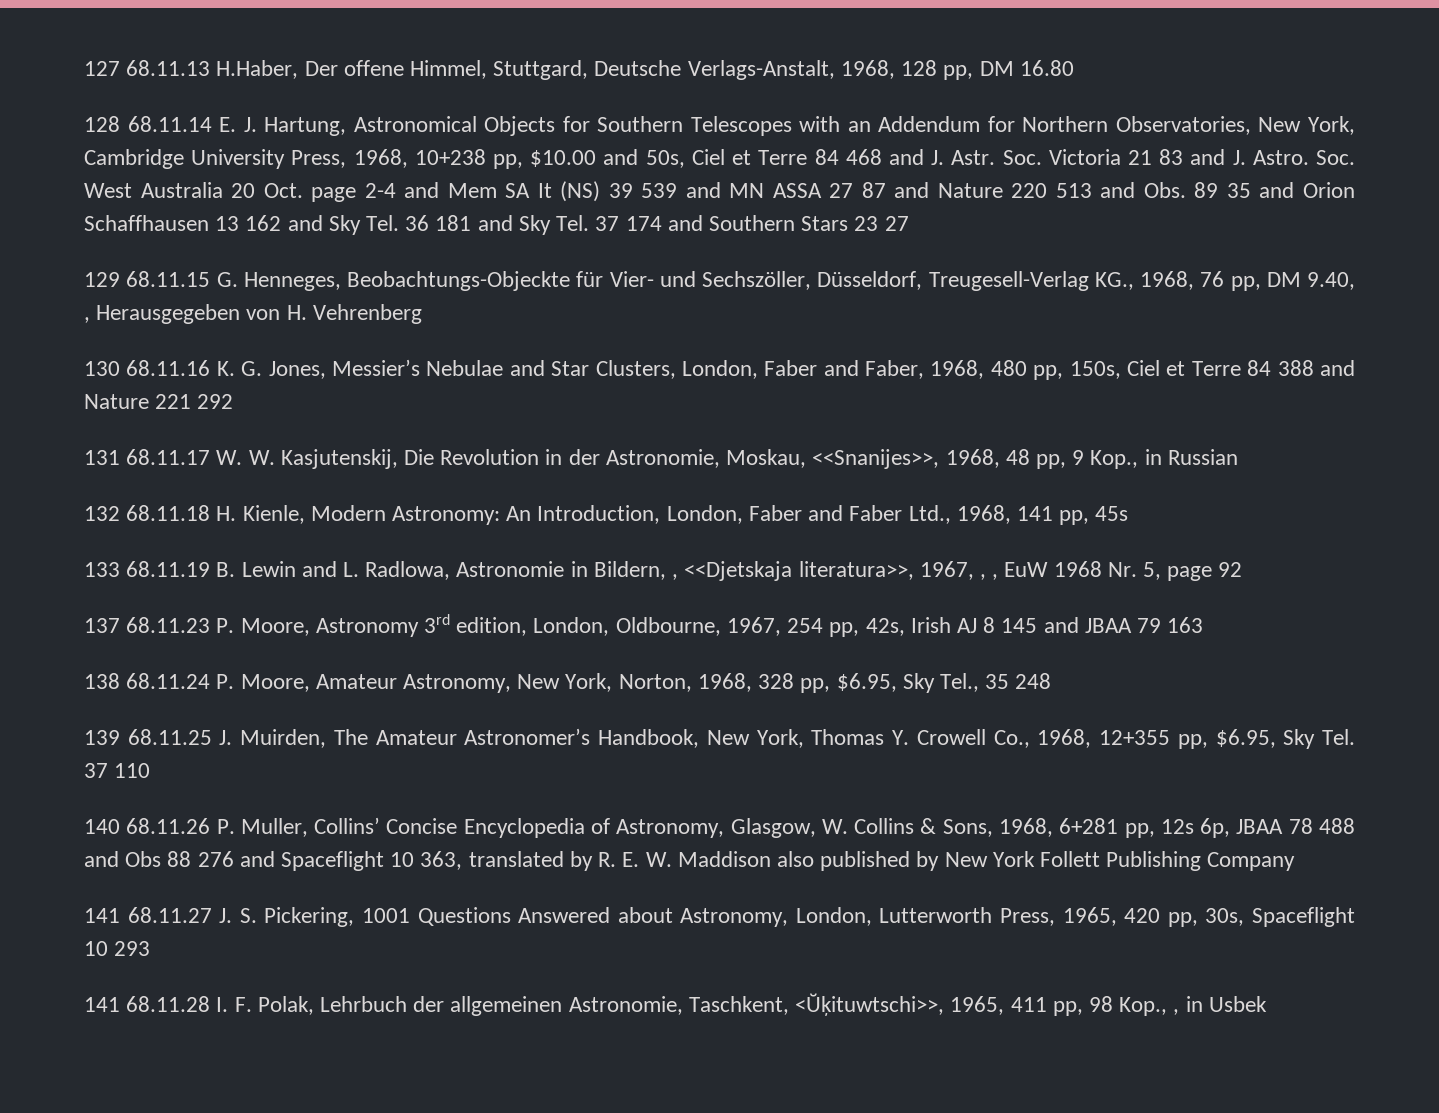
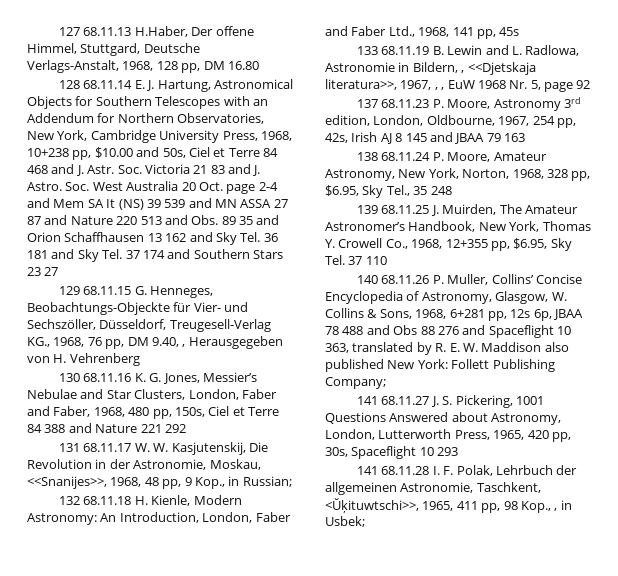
- 131 68.11.17 W. W. Kasjutenskij, Die Revolution in der Astronomie, Moskau, <<Snanijes>>, 1968, 48 pp, 9 Kop., in Russian
+ 131 68.11.17 W. W. Kasjutenskij, Die Revolution in der Astronomie, Moskau, <<Snanijes>>, 1968, 48 pp, 9 Kop., in Russian;
- 140 68.11.26 P. Muller, Collins’ Concise Encyclopedia of Astronomy, Glasgow, W. Collins & Sons, 1968, 6+281 pp, 12s 6p, JBAA 78 488 and Obs 88 276 and Spaceflight 10 363, translated by R. E. W. Maddison also published by New York Follett Publishing Company
+ 140 68.11.26 P. Muller, Collins’ Concise Encyclopedia of Astronomy, Glasgow, W. Collins & Sons, 1968, 6+281 pp, 12s 6p, JBAA 78 488 and Obs 88 276 and Spaceflight 10 363, translated by R. E. W. Maddison also published New York: Follett Publishing Company;
- 141 68.11.28 I. F. Polak, Lehrbuch der allgemeinen Astronomie, Taschkent, <Ŭķituwtschi>>, 1965, 411 pp, 98 Kop., , in Usbek
+ 141 68.11.28 I. F. Polak, Lehrbuch der allgemeinen Astronomie, Taschkent, <Ŭķituwtschi>>, 1965, 411 pp, 98 Kop., , in Usbek;

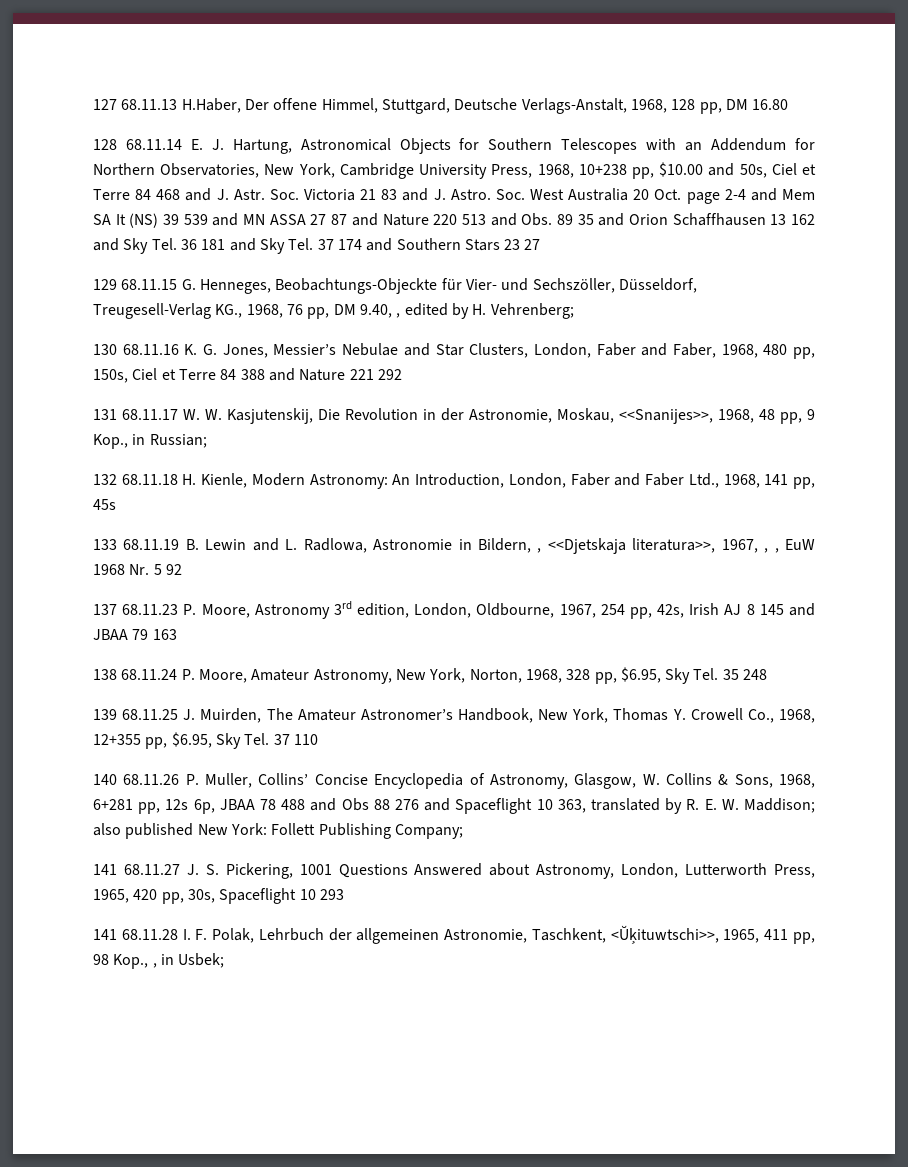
- 129 68.11.15 G. Henneges, Beobachtungs-Objeckte für Vier- und Sechszöller, Düsseldorf, Treugesell-Verlag KG., 1968, 76 pp, DM 9.40, , Herausgegeben von H. Vehrenberg
+ 129 68.11.15 G. Henneges, Beobachtungs-Objeckte für Vier- und Sechszöller, Düsseldorf, Treugesell-Verlag KG., 1968, 76 pp, DM 9.40, , edited by H. Vehrenberg;
- 133 68.11.19 B. Lewin and L. Radlowa, Astronomie in Bildern, , <<Djetskaja literatura>>, 1967, , , EuW 1968 Nr. 5, page 92
+ 133 68.11.19 B. Lewin and L. Radlowa, Astronomie in Bildern, , <<Djetskaja literatura>>, 1967, , , EuW 1968 Nr. 5 92
- 138 68.11.24 P. Moore, Amateur Astronomy, New York, Norton, 1968, 328 pp, $6.95, Sky Tel., 35 248
+ 138 68.11.24 P. Moore, Amateur Astronomy, New York, Norton, 1968, 328 pp, $6.95, Sky Tel. 35 248
- 140 68.11.26 P. Muller, Collins’ Concise Encyclopedia of Astronomy, Glasgow, W. Collins & Sons, 1968, 6+281 pp, 12s 6p, JBAA 78 488 and Obs 88 276 and Spaceflight 10 363, translated by R. E. W. Maddison also published New York: Follett Publishing Company;
+ 140 68.11.26 P. Muller, Collins’ Concise Encyclopedia of Astronomy, Glasgow, W. Collins & Sons, 1968, 6+281 pp, 12s 6p, JBAA 78 488 and Obs 88 276 and Spaceflight 10 363, translated by R. E. W. Maddison; also published New York: Follett Publishing Company;

